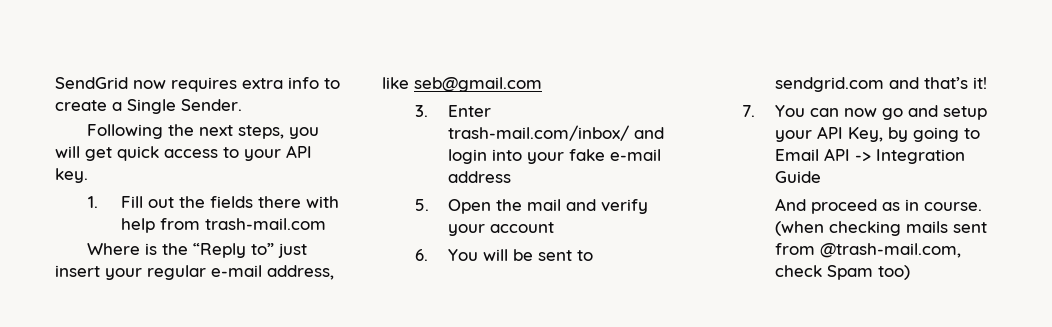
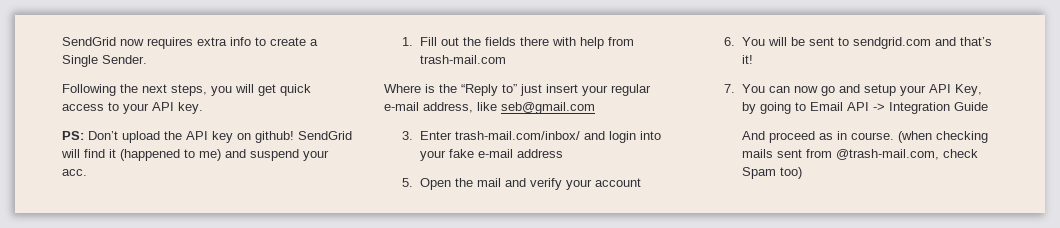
+ PS: Don’t upload the API key on github! SendGrid will find it (happened to me) and suspend your acc.

